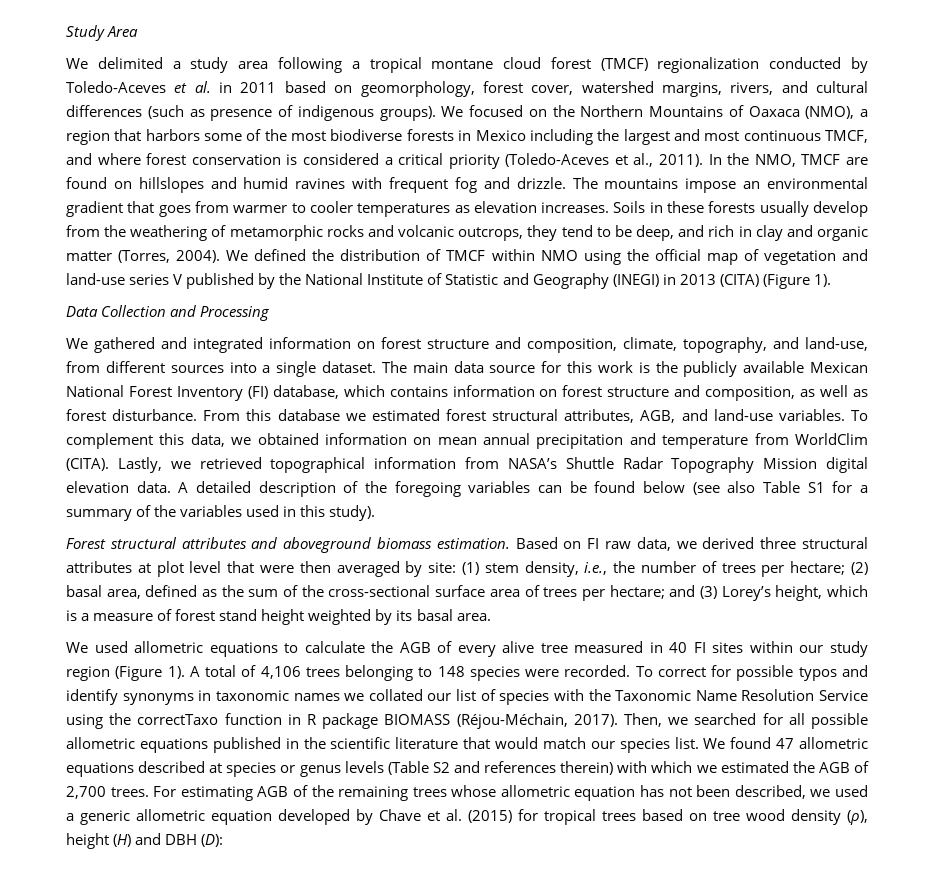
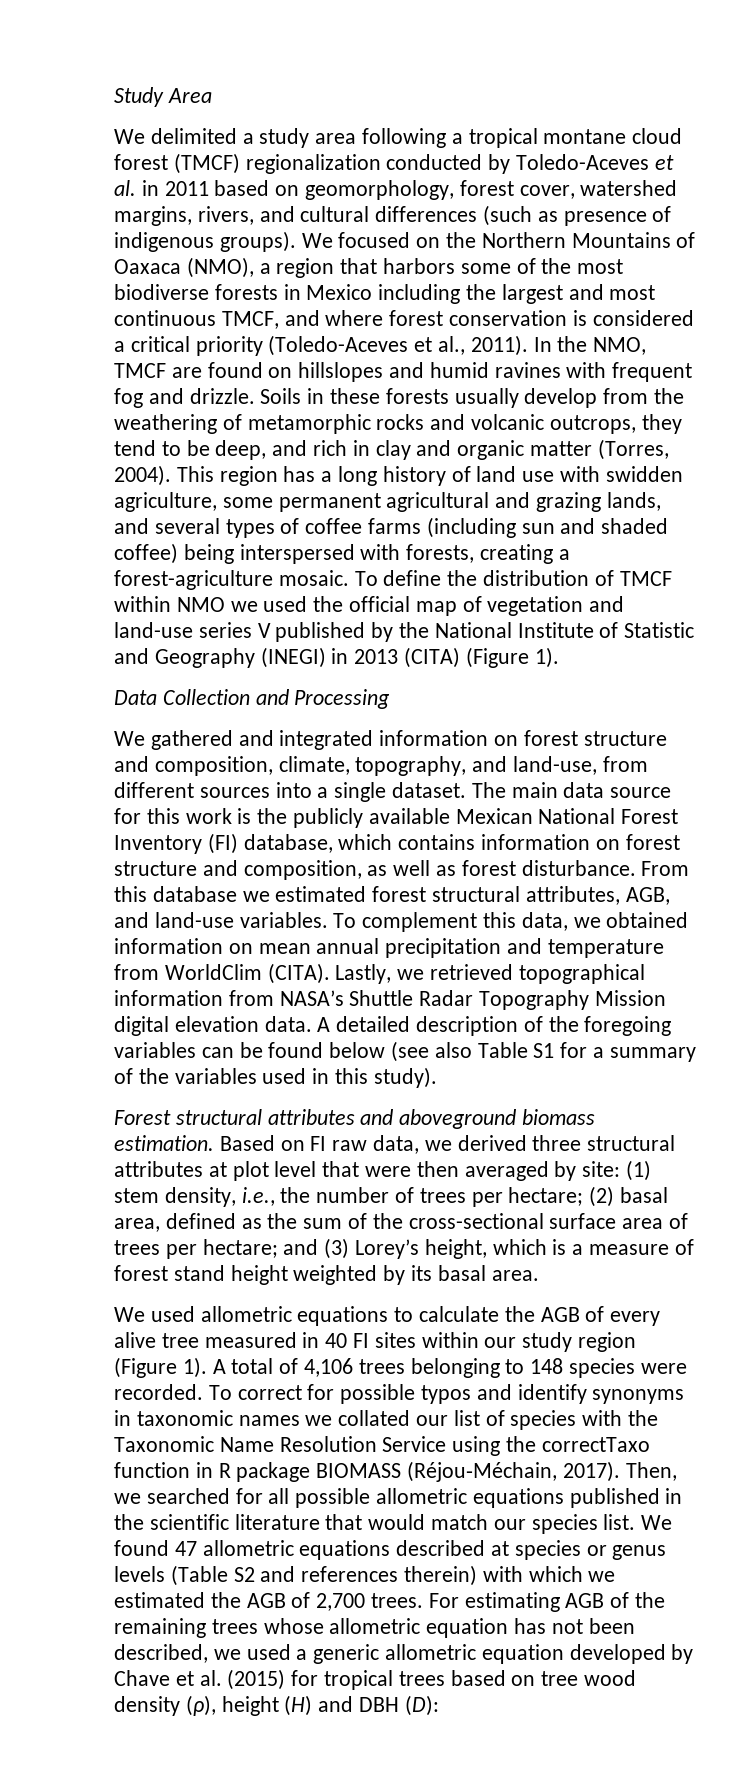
- The mountains impose an environmental gradient that goes from warmer to cooler temperatures as elevation increases.
- We defined the distribution of TMCF within NMO using the official map of vegetation and land-use series V published by the National Institute of Statistic and Geography (INEGI) in 2013 (CITA) (Figure 1).
+ This region has a long history of land use with swidden agriculture, some permanent agricultural and grazing lands, and several types of coffee farms (including sun and shaded coffee) being interspersed with forests, creating a forest-agriculture mosaic. To define the distribution of TMCF within NMO we used the official map of vegetation and land-use series V published by the National Institute of Statistic and Geography (INEGI) in 2013 (CITA) (Figure 1).

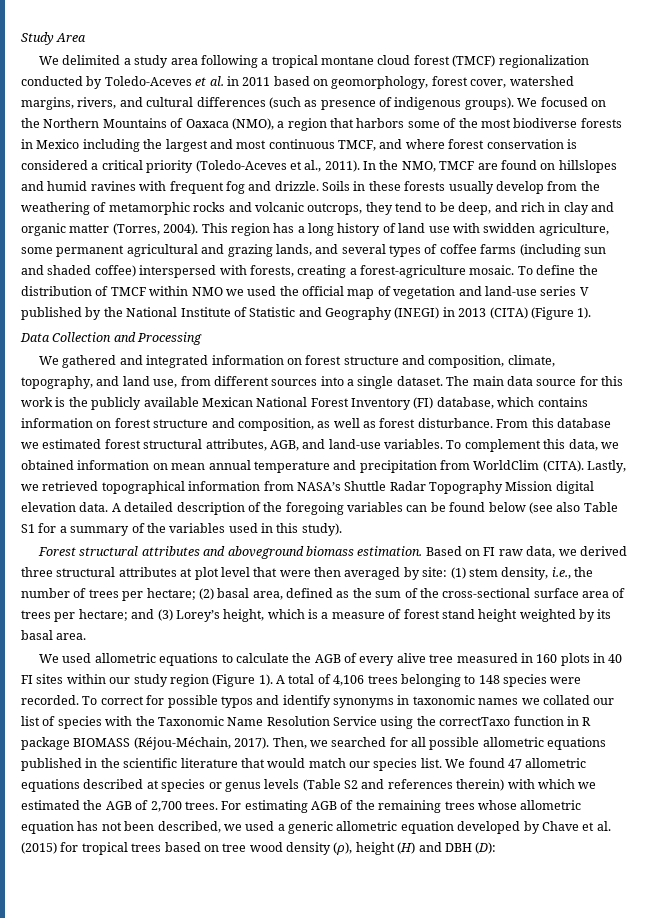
- This region has a long history of land use with swidden agriculture, some permanent agricultural and grazing lands, and several types of coffee farms (including sun and shaded coffee) being interspersed with forests, creating a forest-agriculture mosaic.
+ This region has a long history of land use with swidden agriculture, some permanent agricultural and grazing lands, and several types of coffee farms (including sun and shaded coffee) interspersed with forests, creating a forest-agriculture mosaic.
- We gathered and integrated information on forest structure and composition, climate, topography, and land-use, from different sources into a single dataset.
+ We gathered and integrated information on forest structure and composition, climate, topography, and land use, from different sources into a single dataset.
- To complement this data, we obtained information on mean annual precipitation and temperature from WorldClim (CITA).
+ To complement this data, we obtained information on mean annual temperature and precipitation from WorldClim (CITA).
- We used allometric equations to calculate the AGB of every alive tree measured in 40 FI sites within our study region (Figure 1).
+ We used allometric equations to calculate the AGB of every alive tree measured in 160 plots in 40 FI sites within our study region (Figure 1).

